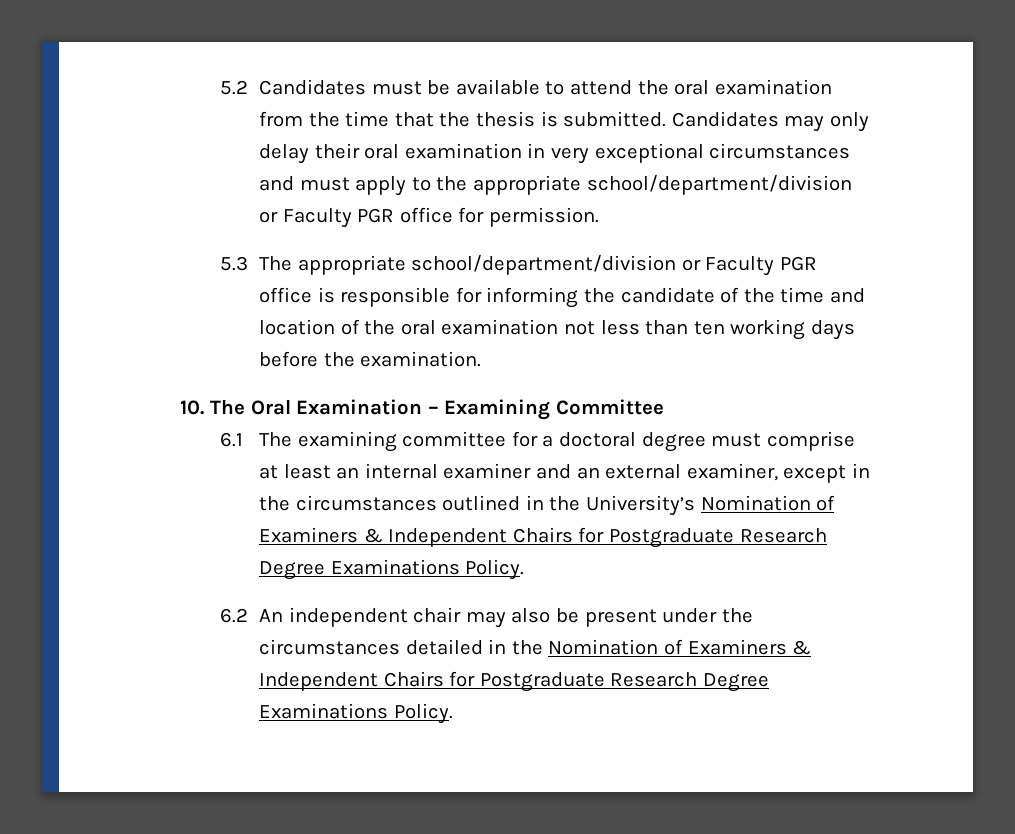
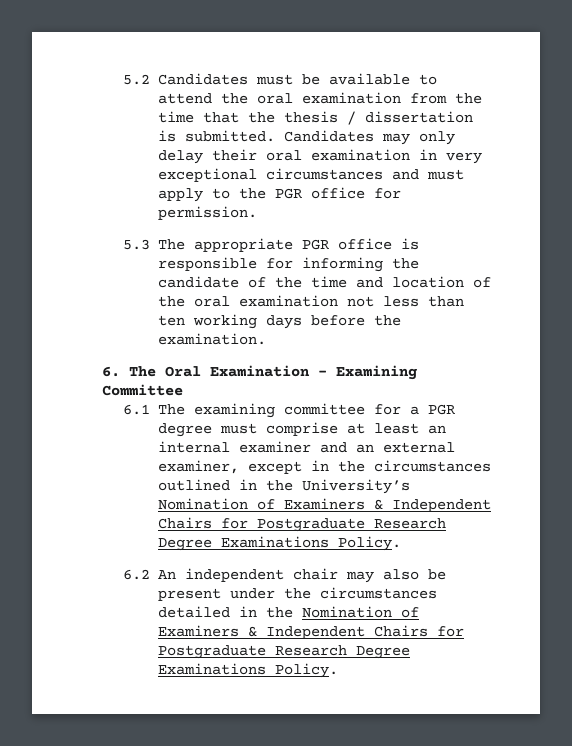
- 5.2 Candidates must be available to attend the oral examination from the time that the thesis is submitted.
+ 5.2 Candidates must be available to attend the oral examination from the time that the thesis / dissertation is submitted.
- Candidates may only delay their oral examination in very exceptional circumstances and must apply to the appropriate school/department/division or Faculty PGR office for permission.
+ Candidates may only delay their oral examination in very exceptional circumstances and must apply to the PGR office for permission.
- 5.3 The appropriate school/department/division or Faculty PGR office is responsible for informing the candidate of the time and location of the oral examination not less than ten working days before the examination.
+ 5.3 The appropriate PGR office is responsible for informing the candidate of the time and location of the oral examination not less than ten working days before the examination.
- 10. The Oral Examination – Examining Committee
+ 6. The Oral Examination – Examining Committee
- 6.1 The examining committee for a doctoral degree must comprise at least an internal examiner and an external examiner, except in the circumstances outlined in the University’s Nomination of Examiners & Independent Chairs for Postgraduate Research Degree Examinations Policy.
+ 6.1 The examining committee for a PGR degree must comprise at least an internal examiner and an external examiner, except in the circumstances outlined in the University’s Nomination of Examiners & Independent Chairs for Postgraduate Research Degree Examinations Policy.

